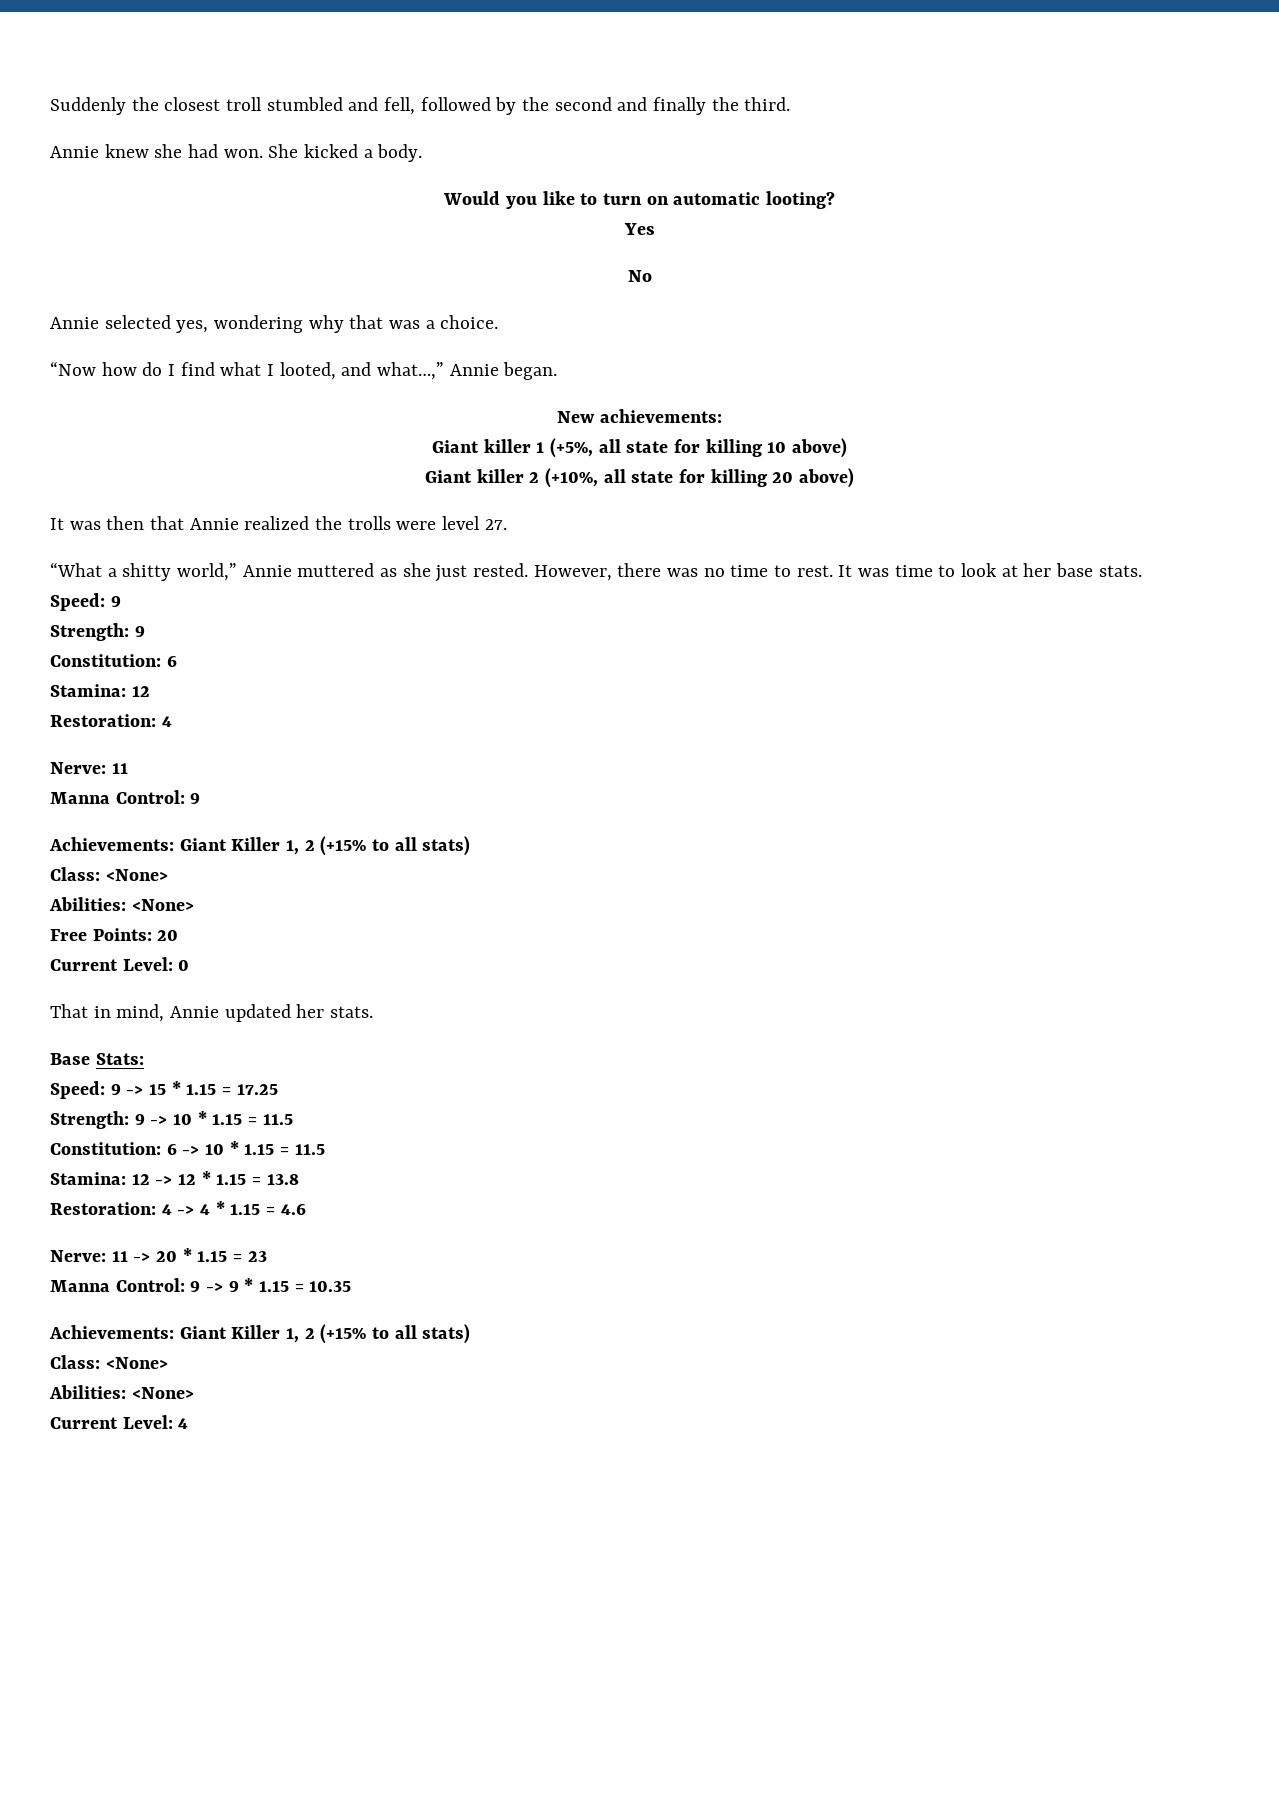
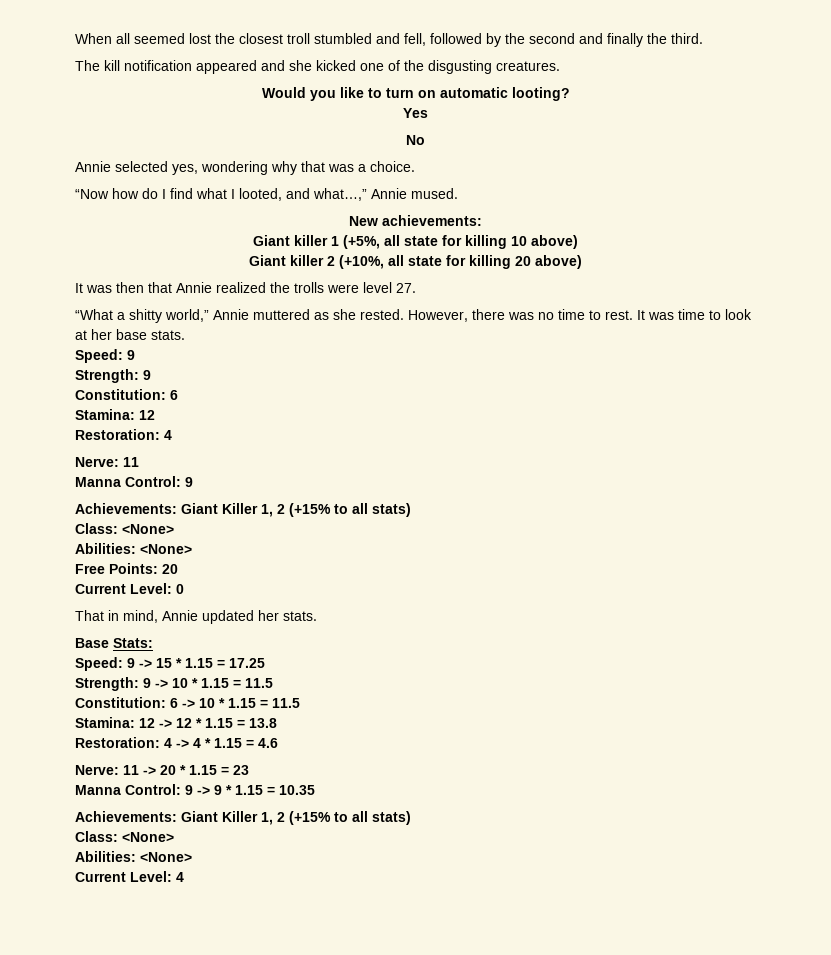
- Suddenly the closest troll stumbled and fell, followed by the second and finally the third.
+ When all seemed lost the closest troll stumbled and fell, followed by the second and finally the third.
- Annie knew she had won. She kicked a body.
+ The kill notification appeared and she kicked one of the disgusting creatures.
- “Now how do I find what I looted, and what…,” Annie began.
+ “Now how do I find what I looted, and what…,” Annie mused.
- “What a shitty world,” Annie muttered as she just rested.
+ “What a shitty world,” Annie muttered as she rested.

